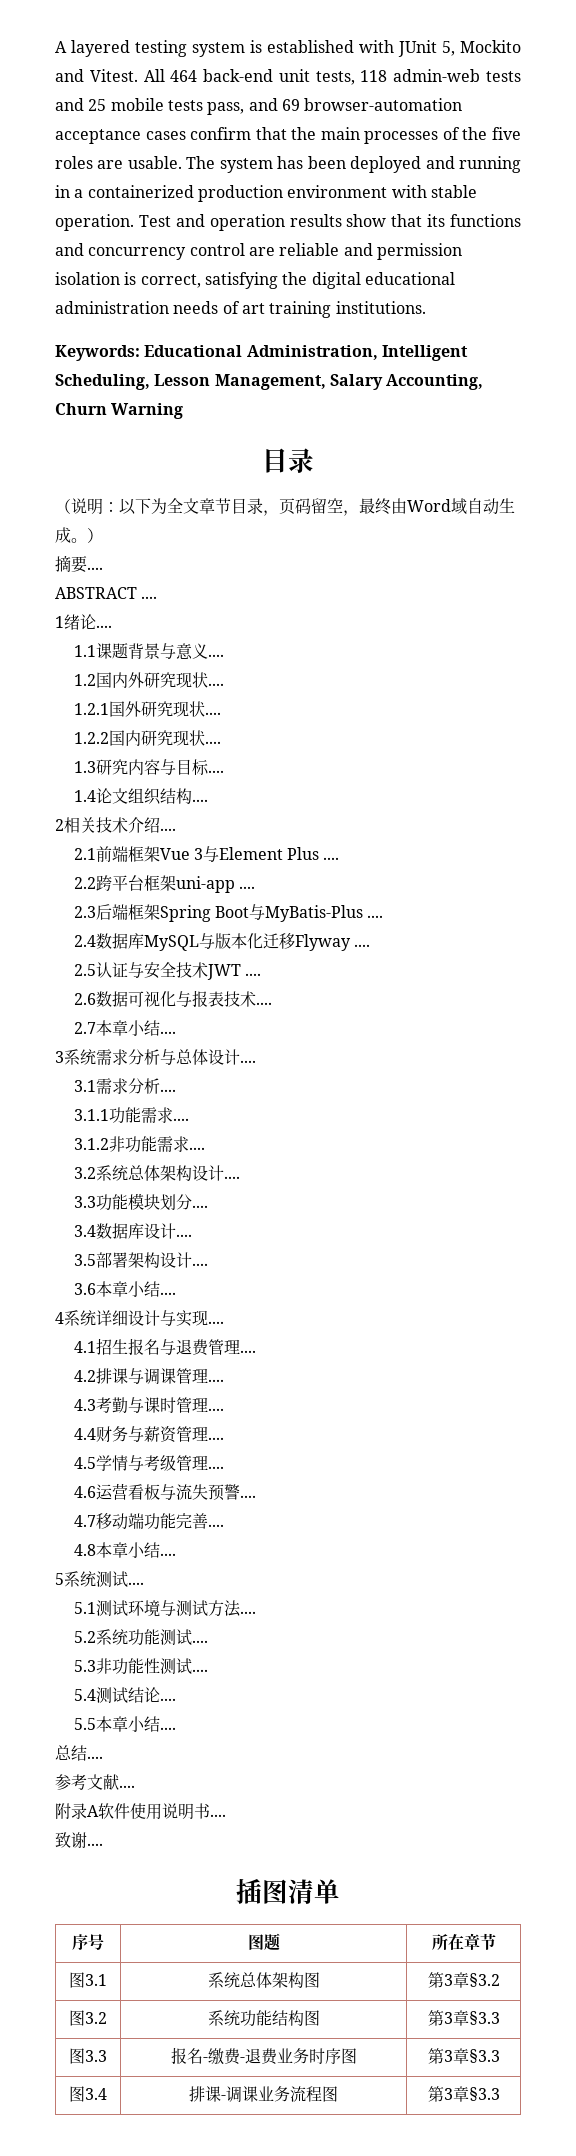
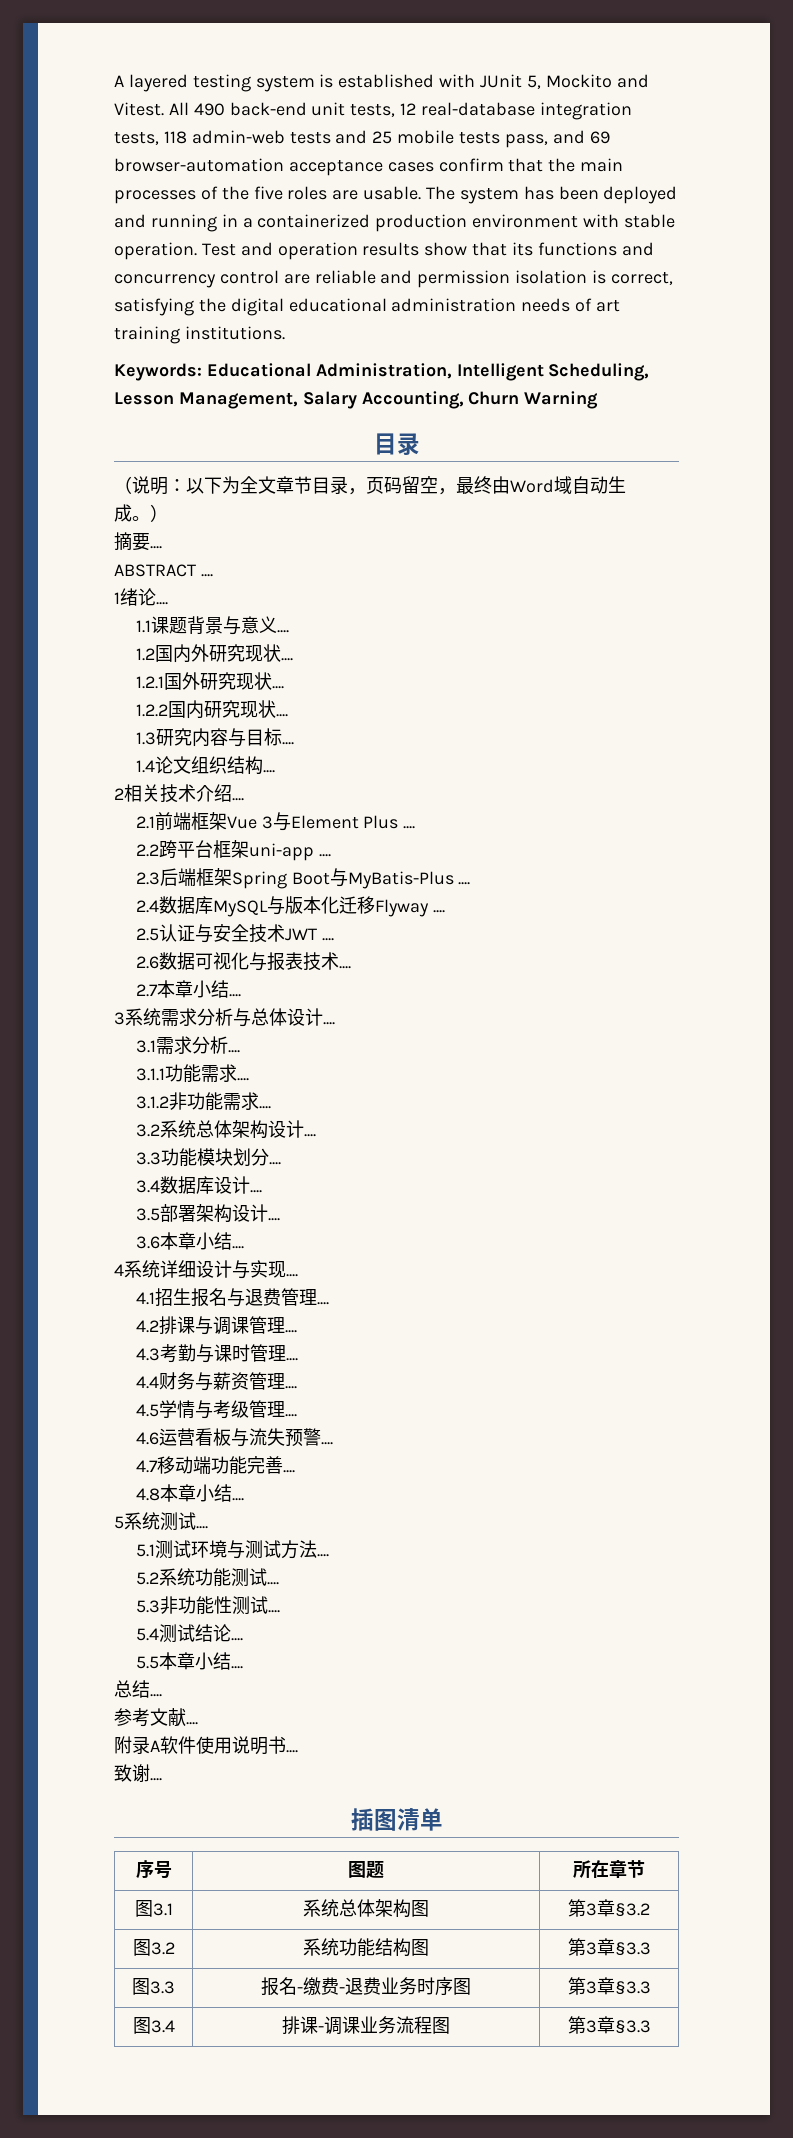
- All 464 back-end unit tests, 118 admin-web tests and 25 mobile tests pass, and 69 browser-automation acceptance cases confirm that the main processes of the five roles are usable.
+ All 490 back-end unit tests, 12 real-database integration tests, 118 admin-web tests and 25 mobile tests pass, and 69 browser-automation acceptance cases confirm that the main processes of the five roles are usable.

